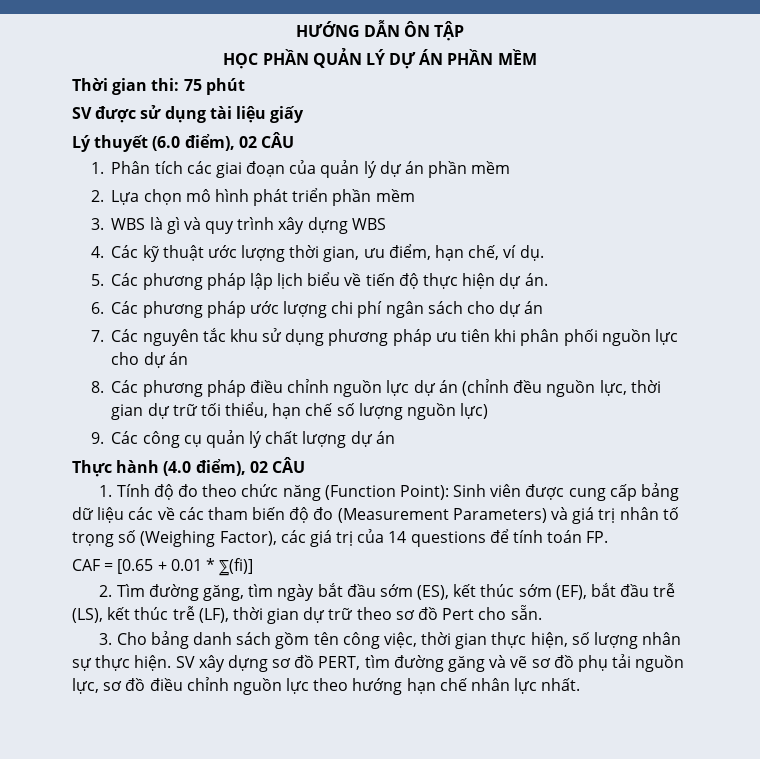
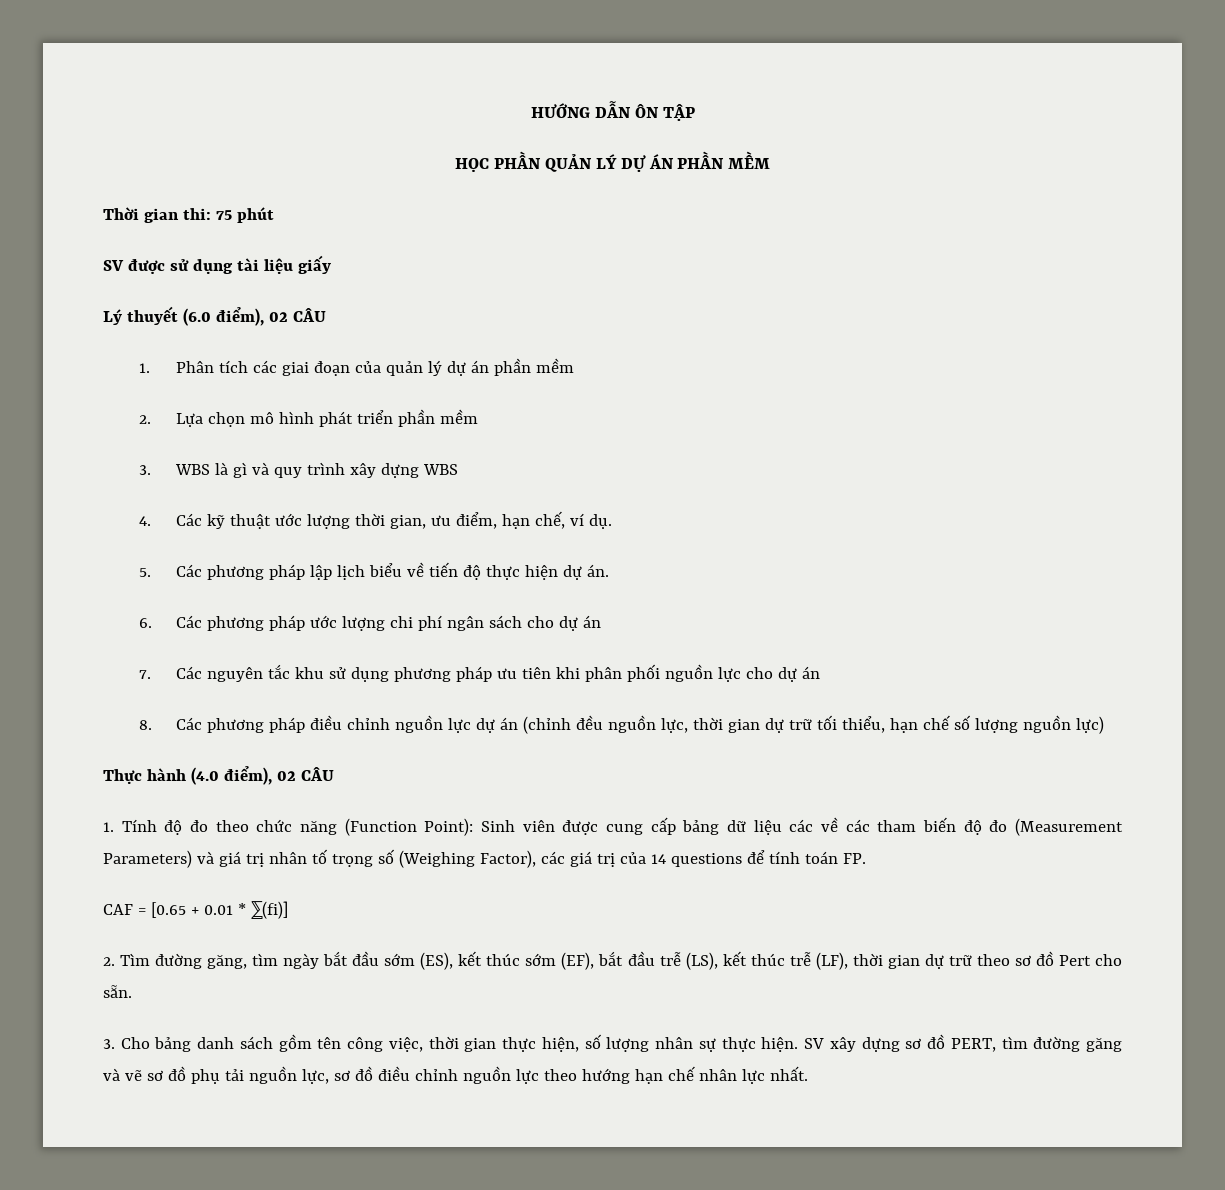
- 9. Các công cụ quản lý chất lượng dự án

